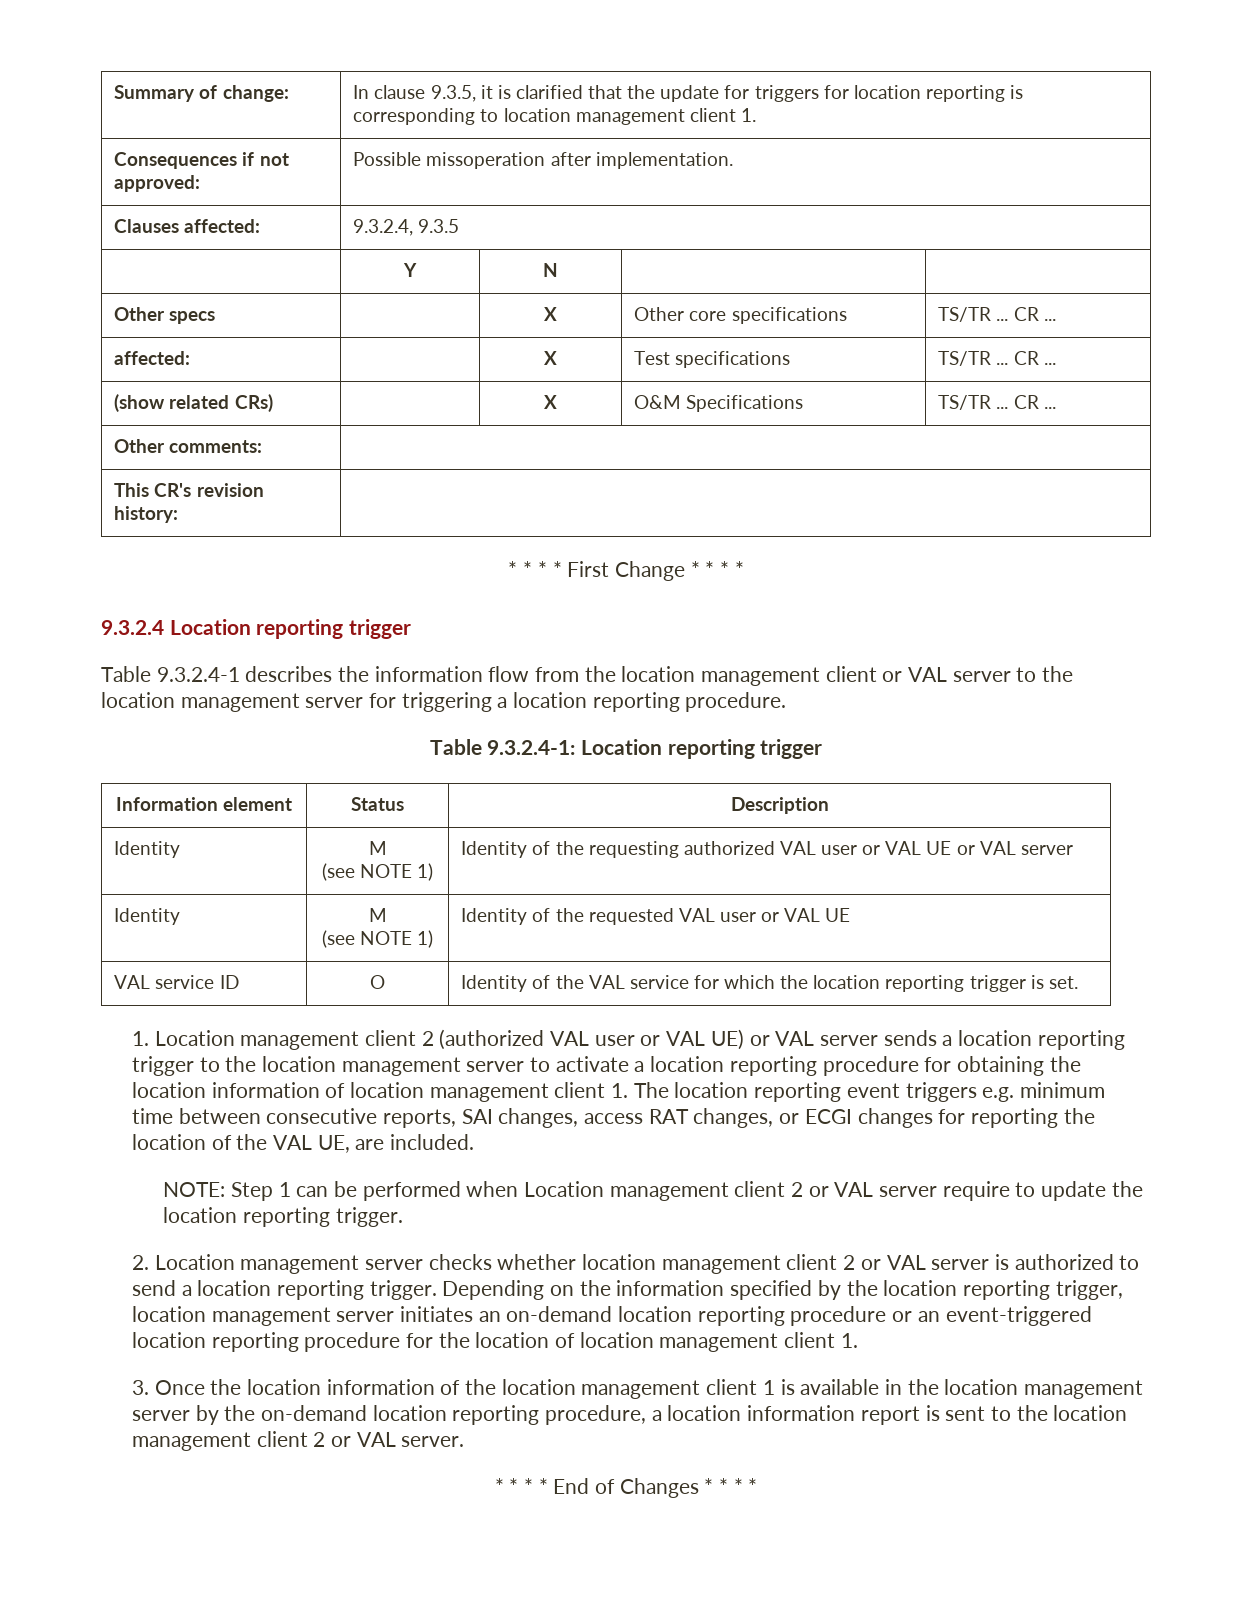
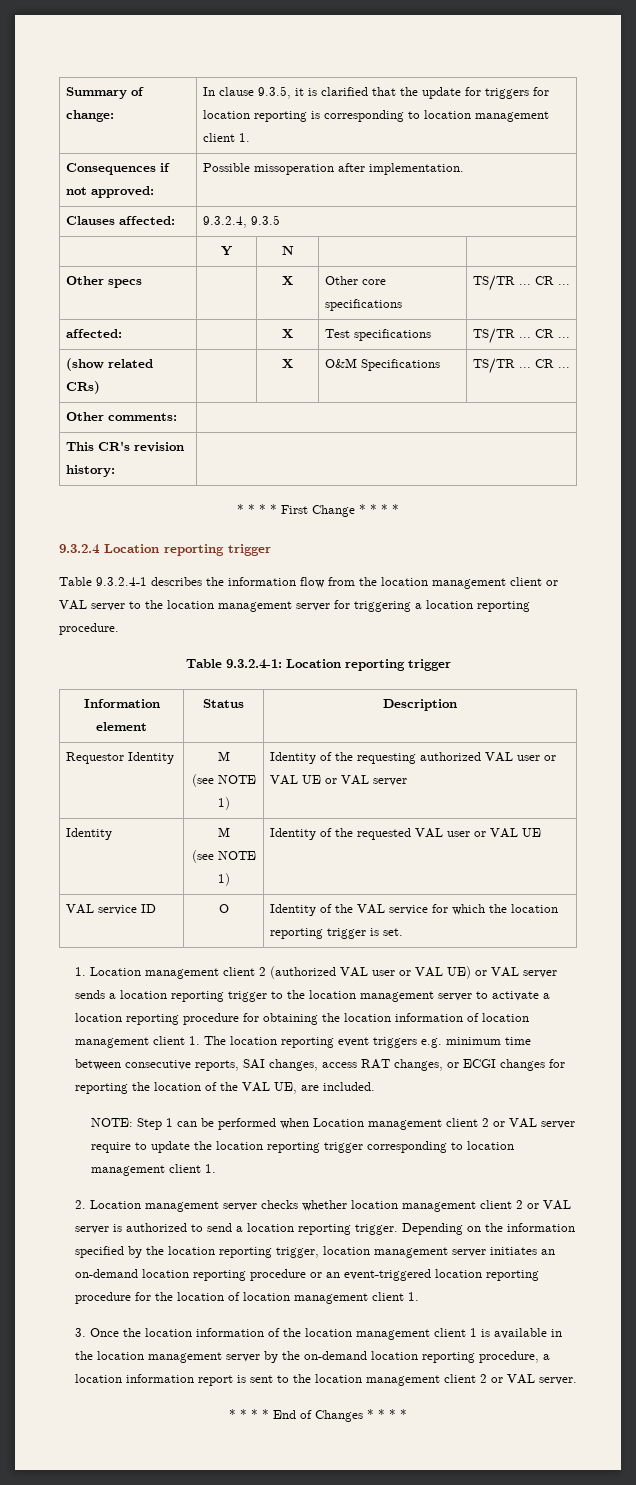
  Information element | Status | Description
- Identity | M
+ Requestor Identity | M
- NOTE: Step 1 can be performed when Location management client 2 or VAL server require to update the location reporting trigger.
+ NOTE: Step 1 can be performed when Location management client 2 or VAL server require to update the location reporting trigger corresponding to location management client 1.

